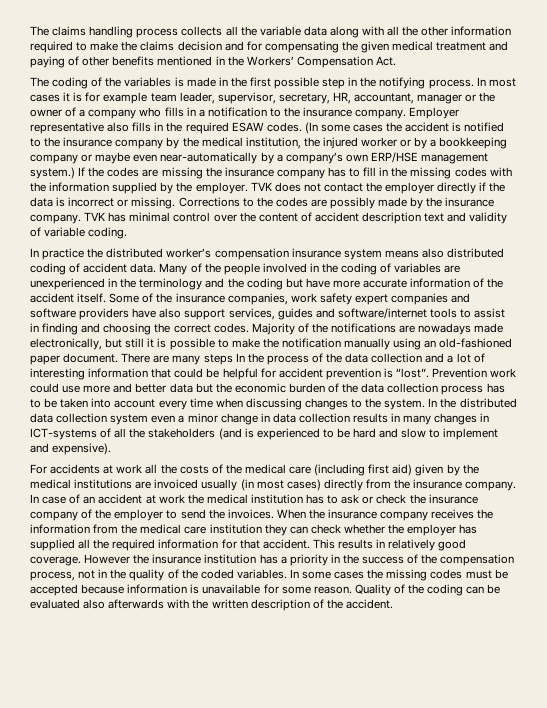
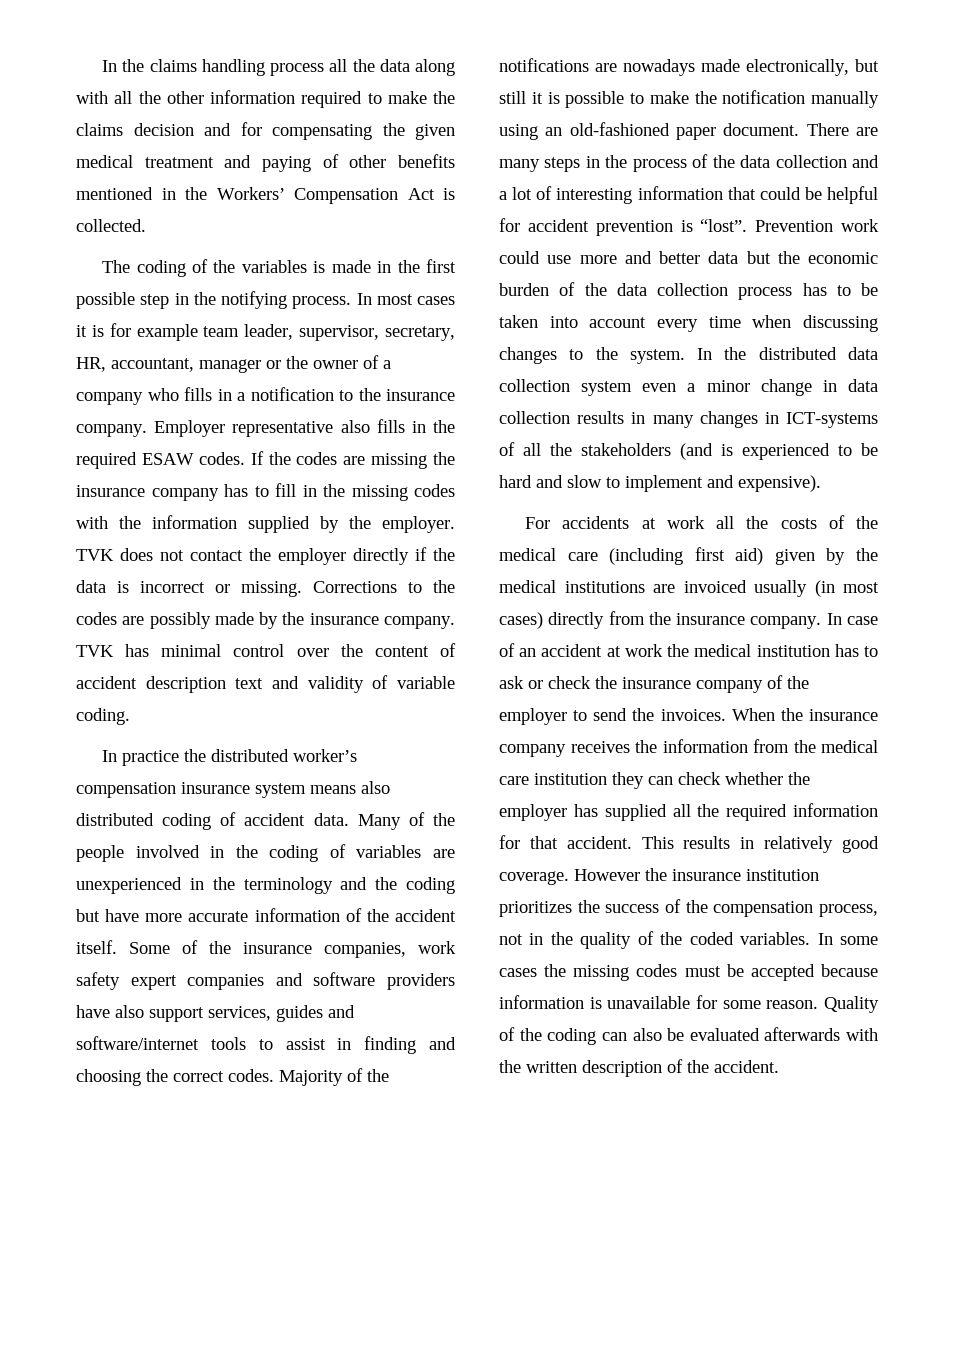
- The claims handling process collects all the variable data along with all the other information required to make the claims decision and for compensating the given medical treatment and paying of other benefits mentioned in the Workers’ Compensation Act.
+ In the claims handling process all the data along with all the other information required to make the claims decision and for compensating the given medical treatment and paying of other benefits mentioned in the Workers’ Compensation Act is collected.
- (In some cases the accident is notified to the insurance company by the medical institution, the injured worker or by a bookkeeping company or maybe even near-automatically by a company’s own ERP/HSE management system.)
- There are many steps In the process of the data collection and a lot of interesting information that could be helpful for accident prevention is “lost”.
+ There are many steps in the process of the data collection and a lot of interesting information that could be helpful for accident prevention is “lost”.
- However the insurance institution has a priority in the success of the compensation process, not in the quality of the coded variables.
+ However the insurance institution prioritizes the success of the compensation process, not in the quality of the coded variables.
- Quality of the coding can be evaluated also afterwards with the written description of the accident.
+ Quality of the coding can also be evaluated afterwards with the written description of the accident.

